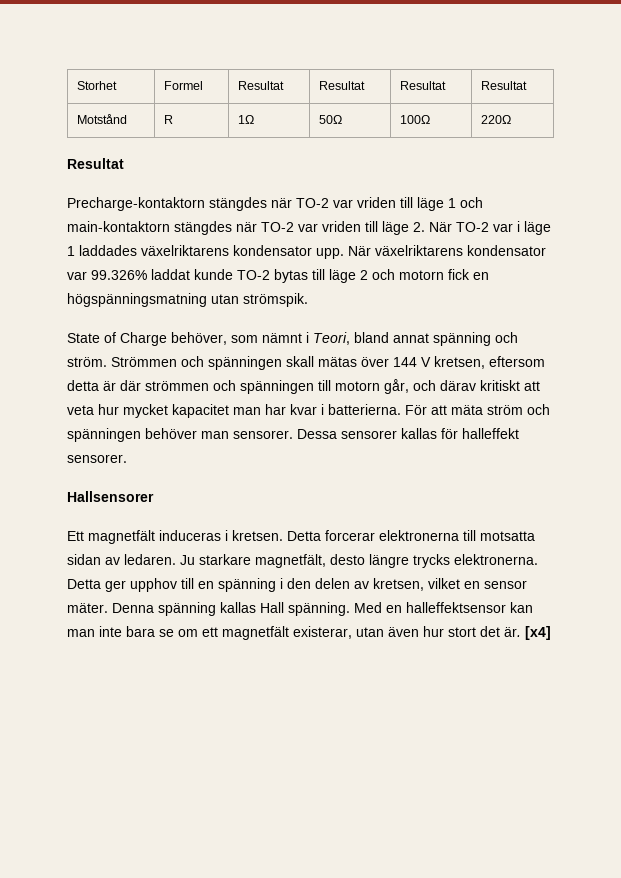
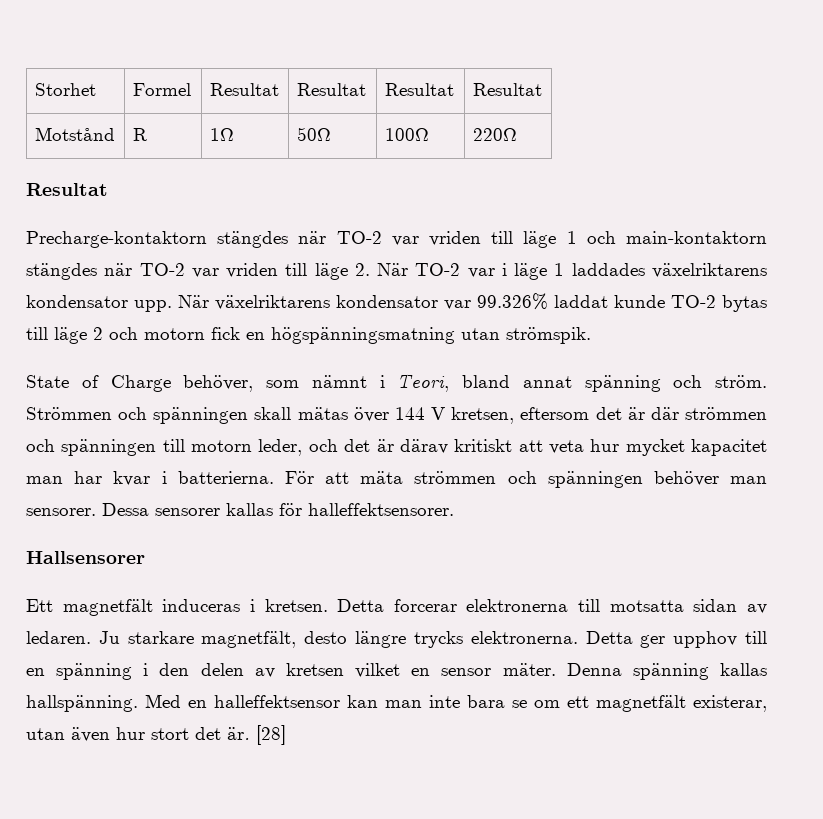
- Strömmen och spänningen skall mätas över 144 V kretsen, eftersom detta är där strömmen och spänningen till motorn går, och därav kritiskt att veta hur mycket kapacitet man har kvar i batterierna.
+ Strömmen och spänningen skall mätas över 144 V kretsen, eftersom det är där strömmen och spänningen till motorn leder, och det är därav kritiskt att veta hur mycket kapacitet man har kvar i batterierna.
- För att mäta ström och spänningen behöver man sensorer.
+ För att mäta strömmen och spänningen behöver man sensorer.
- Dessa sensorer kallas för halleffekt sensorer.
+ Dessa sensorer kallas för halleffektsensorer.
- Detta ger upphov till en spänning i den delen av kretsen, vilket en sensor mäter.
+ Detta ger upphov till en spänning i den delen av kretsen vilket en sensor mäter.
- Denna spänning kallas Hall spänning.
+ Denna spänning kallas hallspänning.
- [x4]
+ [28]

